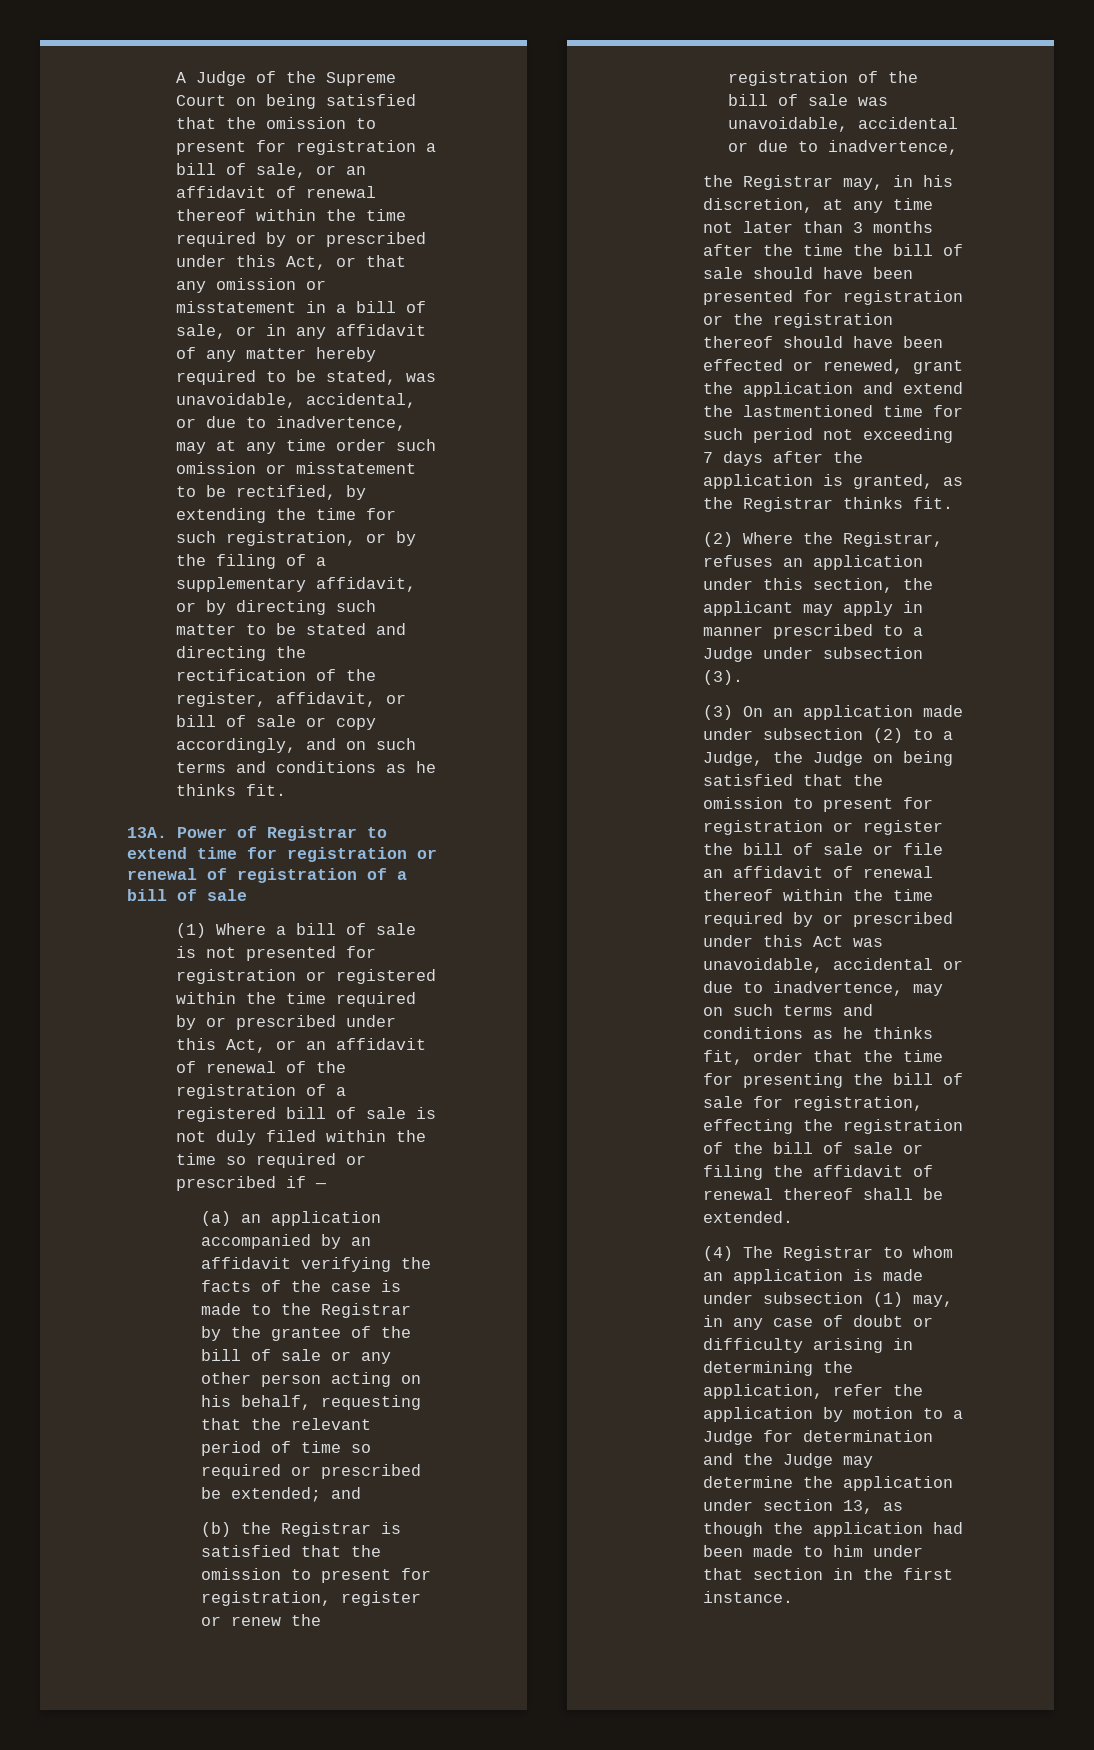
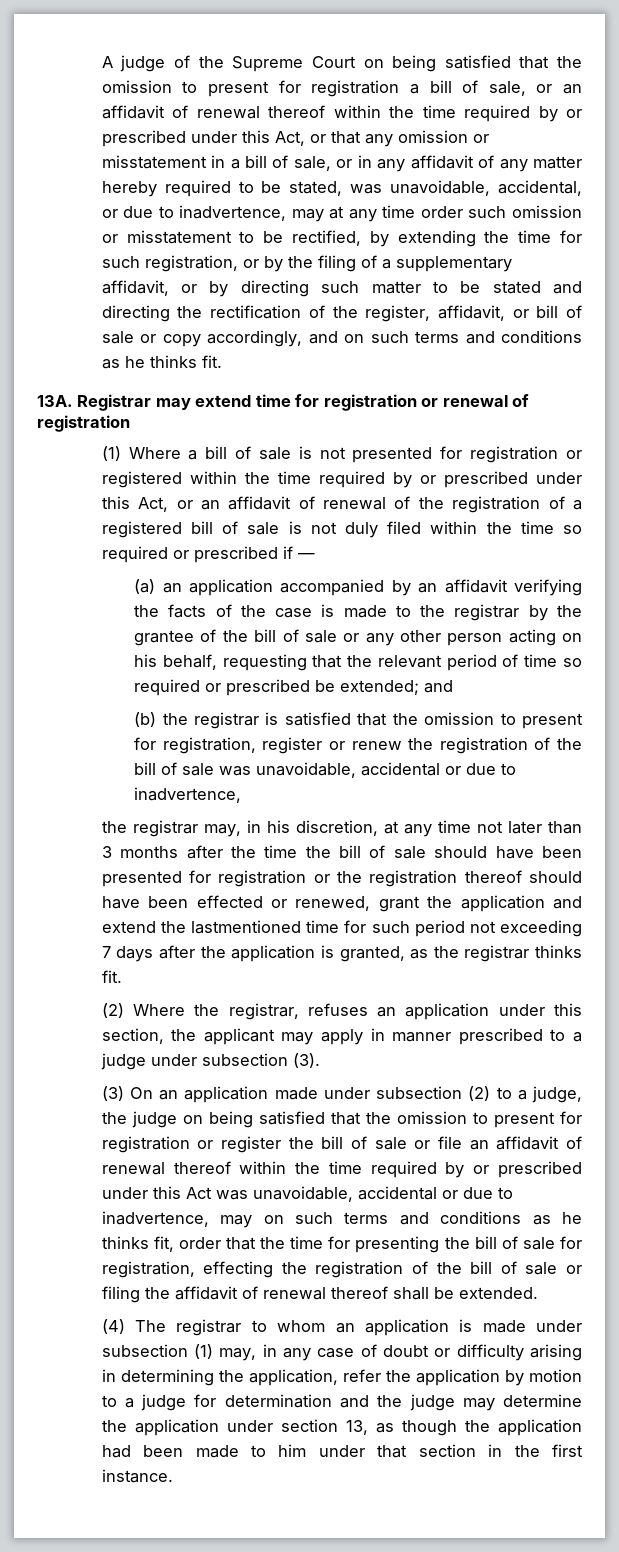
- A Judge of the Supreme Court on being satisfied that the omission to present for registration a bill of sale, or an affidavit of renewal thereof within the time required by or prescribed under this Act, or that any omission or misstatement in a bill of sale, or in any affidavit of any matter hereby required to be stated, was unavoidable, accidental, or due to inadvertence, may at any time order such omission or misstatement to be rectified, by extending the time for such registration, or by the filing of a supplementary affidavit, or by directing such matter to be stated and directing the rectification of the register, affidavit, or bill of sale or copy accordingly, and on such terms and conditions as he thinks fit.
+ A judge of the Supreme Court on being satisfied that the omission to present for registration a bill of sale, or an affidavit of renewal thereof within the time required by or prescribed under this Act, or that any omission or misstatement in a bill of sale, or in any affidavit of any matter hereby required to be stated, was unavoidable, accidental, or due to inadvertence, may at any time order such omission or misstatement to be rectified, by extending the time for such registration, or by the filing of a supplementary affidavit, or by directing such matter to be stated and directing the rectification of the register, affidavit, or bill of sale or copy accordingly, and on such terms and conditions as he thinks fit.
- Power of Registrar to extend time for registration or renewal of registration of a bill of sale
+ Registrar may extend time for registration or renewal of registration
- (a) an application accompanied by an affidavit verifying the facts of the case is made to the Registrar by the grantee of the bill of sale or any other person acting on his behalf, requesting that the relevant period of time so required or prescribed be extended; and
+ (a) an application accompanied by an affidavit verifying the facts of the case is made to the registrar by the grantee of the bill of sale or any other person acting on his behalf, requesting that the relevant period of time so required or prescribed be extended; and
- (b) the Registrar is satisfied that the omission to present for registration, register or renew the registration of the bill of sale was unavoidable, accidental or due to inadvertence,
+ (b) the registrar is satisfied that the omission to present for registration, register or renew the registration of the bill of sale was unavoidable, accidental or due to inadvertence,
- the Registrar may, in his discretion, at any time not later than 3 months after the time the bill of sale should have been presented for registration or the registration thereof should have been effected or renewed, grant the application and extend the lastmentioned time for such period not exceeding 7 days after the application is granted, as the Registrar thinks fit.
+ the registrar may, in his discretion, at any time not later than 3 months after the time the bill of sale should have been presented for registration or the registration thereof should have been effected or renewed, grant the application and extend the lastmentioned time for such period not exceeding 7 days after the application is granted, as the registrar thinks fit.
- (2) Where the Registrar, refuses an application under this section, the applicant may apply in manner prescribed to a Judge under subsection (3).
+ (2) Where the registrar, refuses an application under this section, the applicant may apply in manner prescribed to a judge under subsection (3).
- (3) On an application made under subsection (2) to a Judge, the Judge on being satisfied that the omission to present for registration or register the bill of sale or file an affidavit of renewal thereof within the time required by or prescribed under this Act was unavoidable, accidental or due to inadvertence, may on such terms and conditions as he thinks fit, order that the time for presenting the bill of sale for registration, effecting the registration of the bill of sale or filing the affidavit of renewal thereof shall be extended.
+ (3) On an application made under subsection (2) to a judge, the judge on being satisfied that the omission to present for registration or register the bill of sale or file an affidavit of renewal thereof within the time required by or prescribed under this Act was unavoidable, accidental or due to inadvertence, may on such terms and conditions as he thinks fit, order that the time for presenting the bill of sale for registration, effecting the registration of the bill of sale or filing the affidavit of renewal thereof shall be extended.
- (4) The Registrar to whom an application is made under subsection (1) may, in any case of doubt or difficulty arising in determining the application, refer the application by motion to a Judge for determination and the Judge may determine the application under section 13, as though the application had been made to him under that section in the first instance.
+ (4) The registrar to whom an application is made under subsection (1) may, in any case of doubt or difficulty arising in determining the application, refer the application by motion to a judge for determination and the judge may determine the application under section 13, as though the application had been made to him under that section in the first instance.

